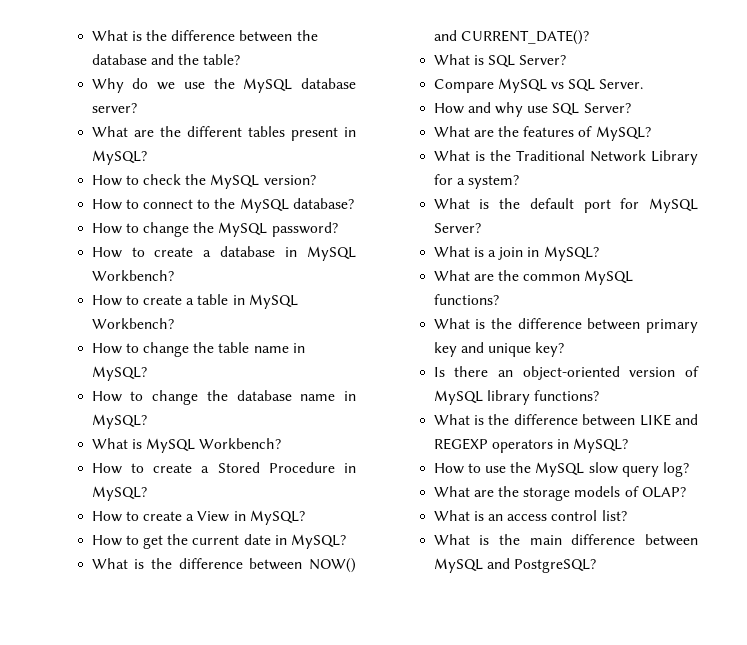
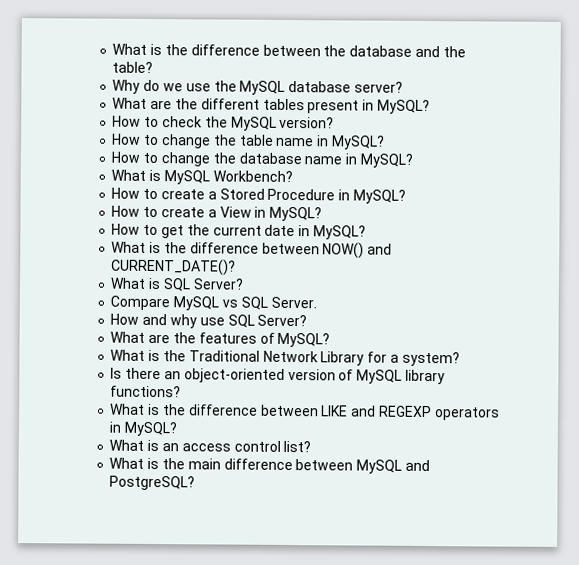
- How to connect to the MySQL database?
- How to change the MySQL password?
- How to create a database in MySQL Workbench?
- How to create a table in MySQL Workbench?
- What is the default port for MySQL Server?
- What is a join in MySQL?
- What are the common MySQL functions?
- What is the difference between primary key and unique key?
- How to use the MySQL slow query log?
- What are the storage models of OLAP?

